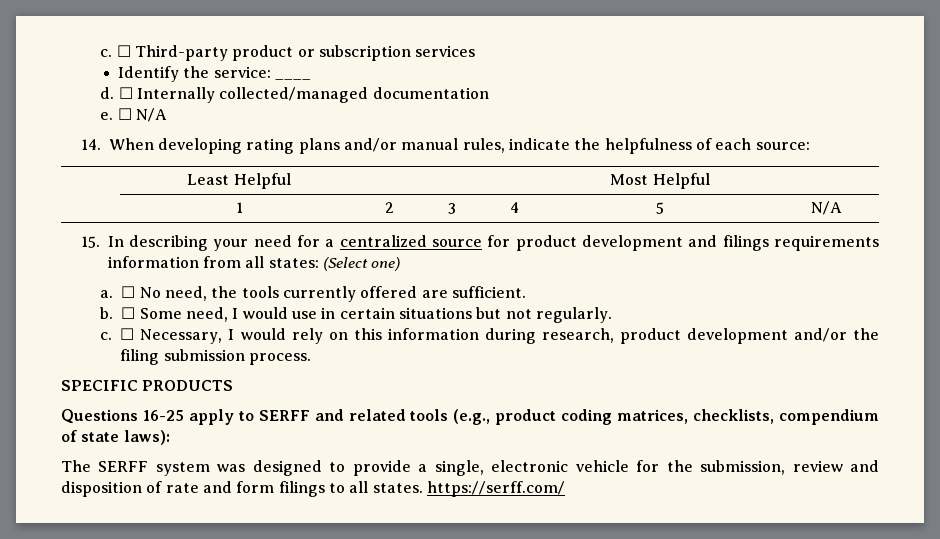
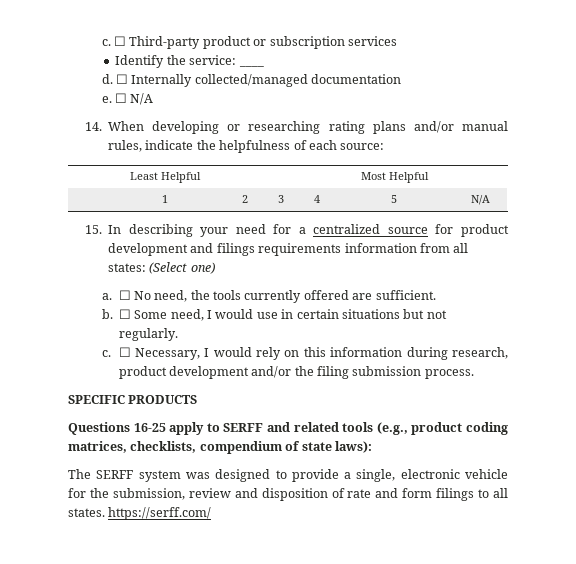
- 14. When developing rating plans and/or manual rules, indicate the helpfulness of each source:
+ 14. When developing or researching rating plans and/or manual rules, indicate the helpfulness of each source:

